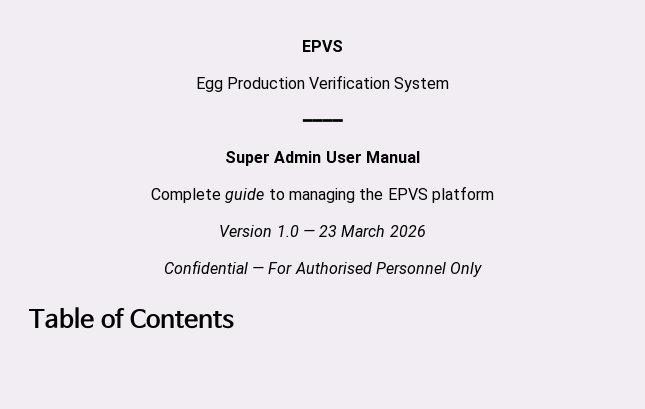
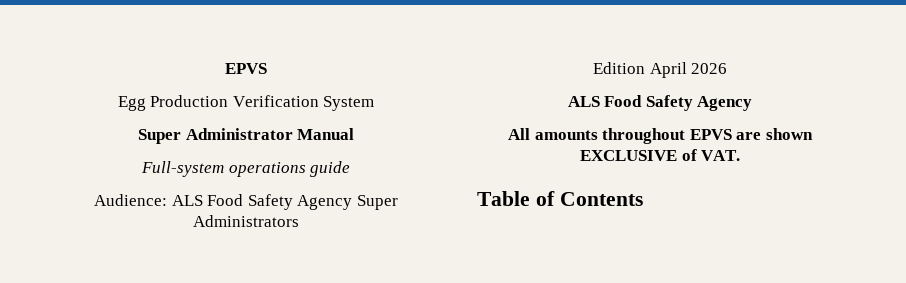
- ━━━━
- Super Admin User Manual
+ Super Administrator Manual
- Complete guide to managing the EPVS platform
- Version 1.0 — 23 March 2026
- Confidential — For Authorised Personnel Only
+ Full-system operations guide
+ Audience: ALS Food Safety Agency Super Administrators
+ Edition April 2026
+ ALS Food Safety Agency
+ All amounts throughout EPVS are shown EXCLUSIVE of VAT.

